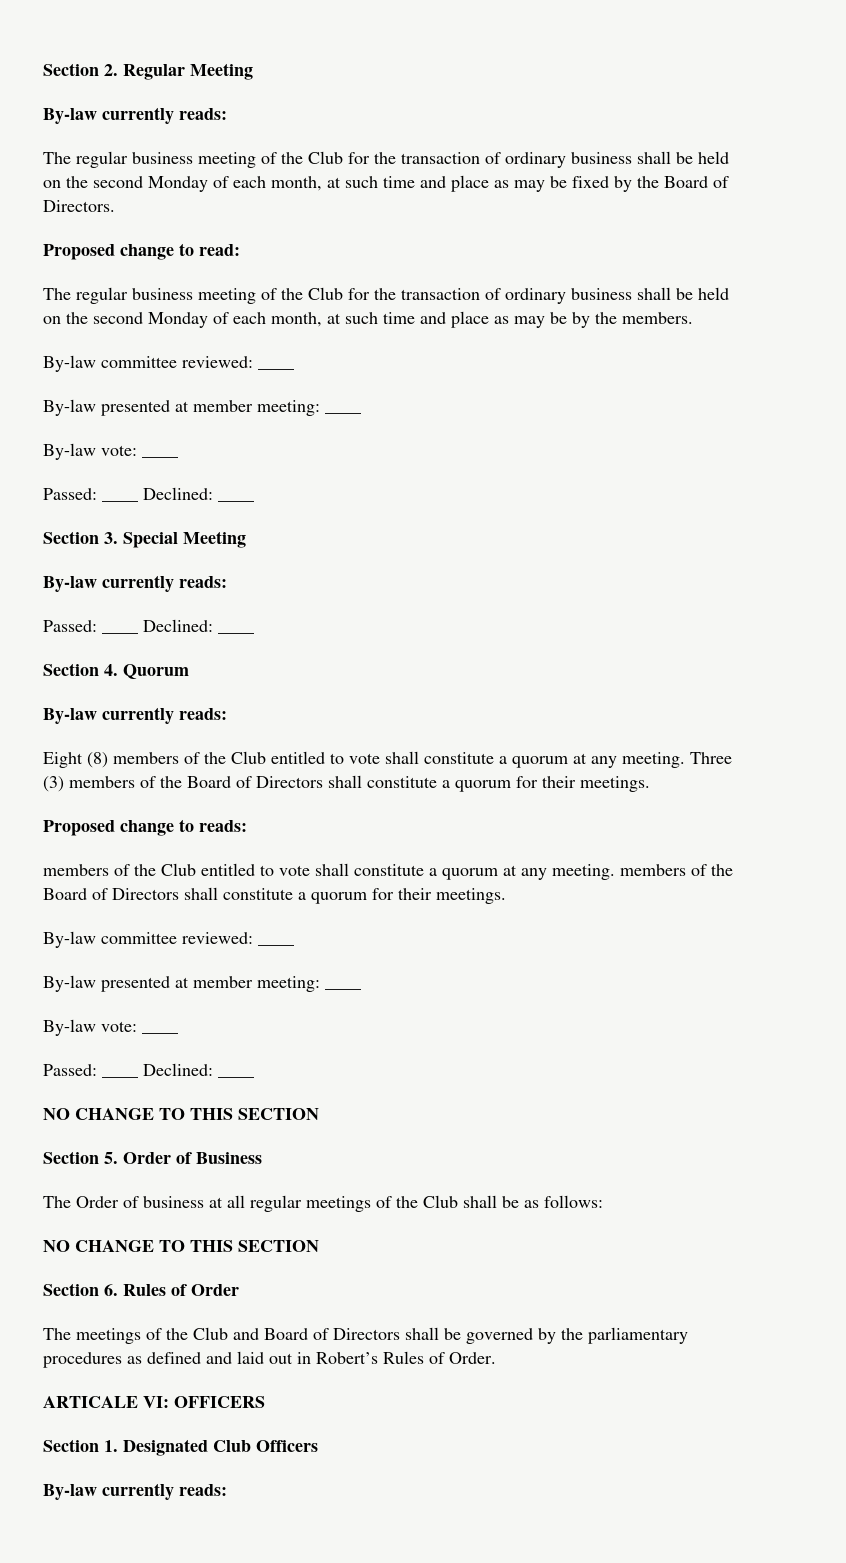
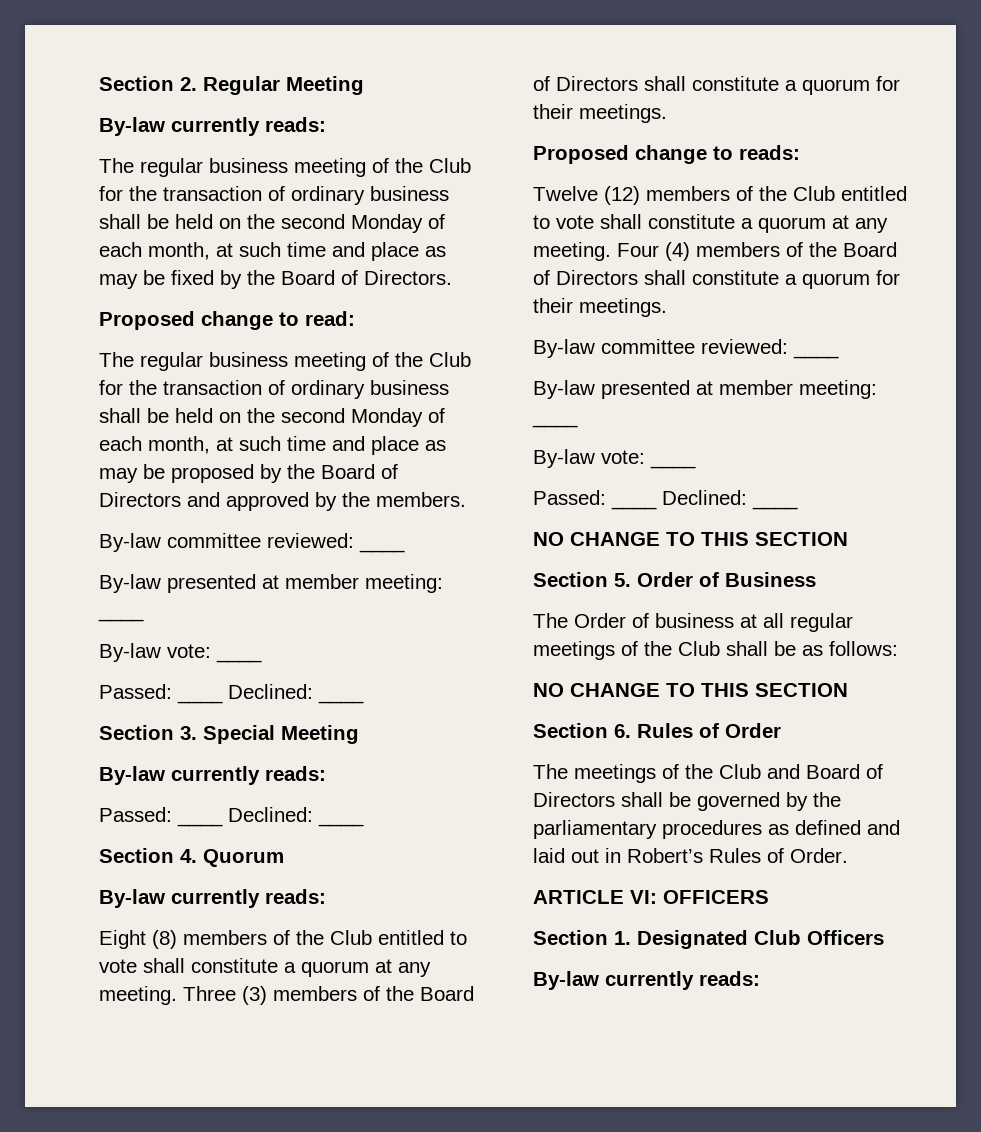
- The regular business meeting of the Club for the transaction of ordinary business shall be held on the second Monday of each month, at such time and place as may be by the members.
+ The regular business meeting of the Club for the transaction of ordinary business shall be held on the second Monday of each month, at such time and place as may be proposed by the Board of Directors and approved by the members.
- members of the Club entitled to vote shall constitute a quorum at any meeting. members of the Board of Directors shall constitute a quorum for their meetings.
+ Twelve (12) members of the Club entitled to vote shall constitute a quorum at any meeting. Four (4) members of the Board of Directors shall constitute a quorum for their meetings.
- ARTICALE VI: OFFICERS
+ ARTICLE VI: OFFICERS

